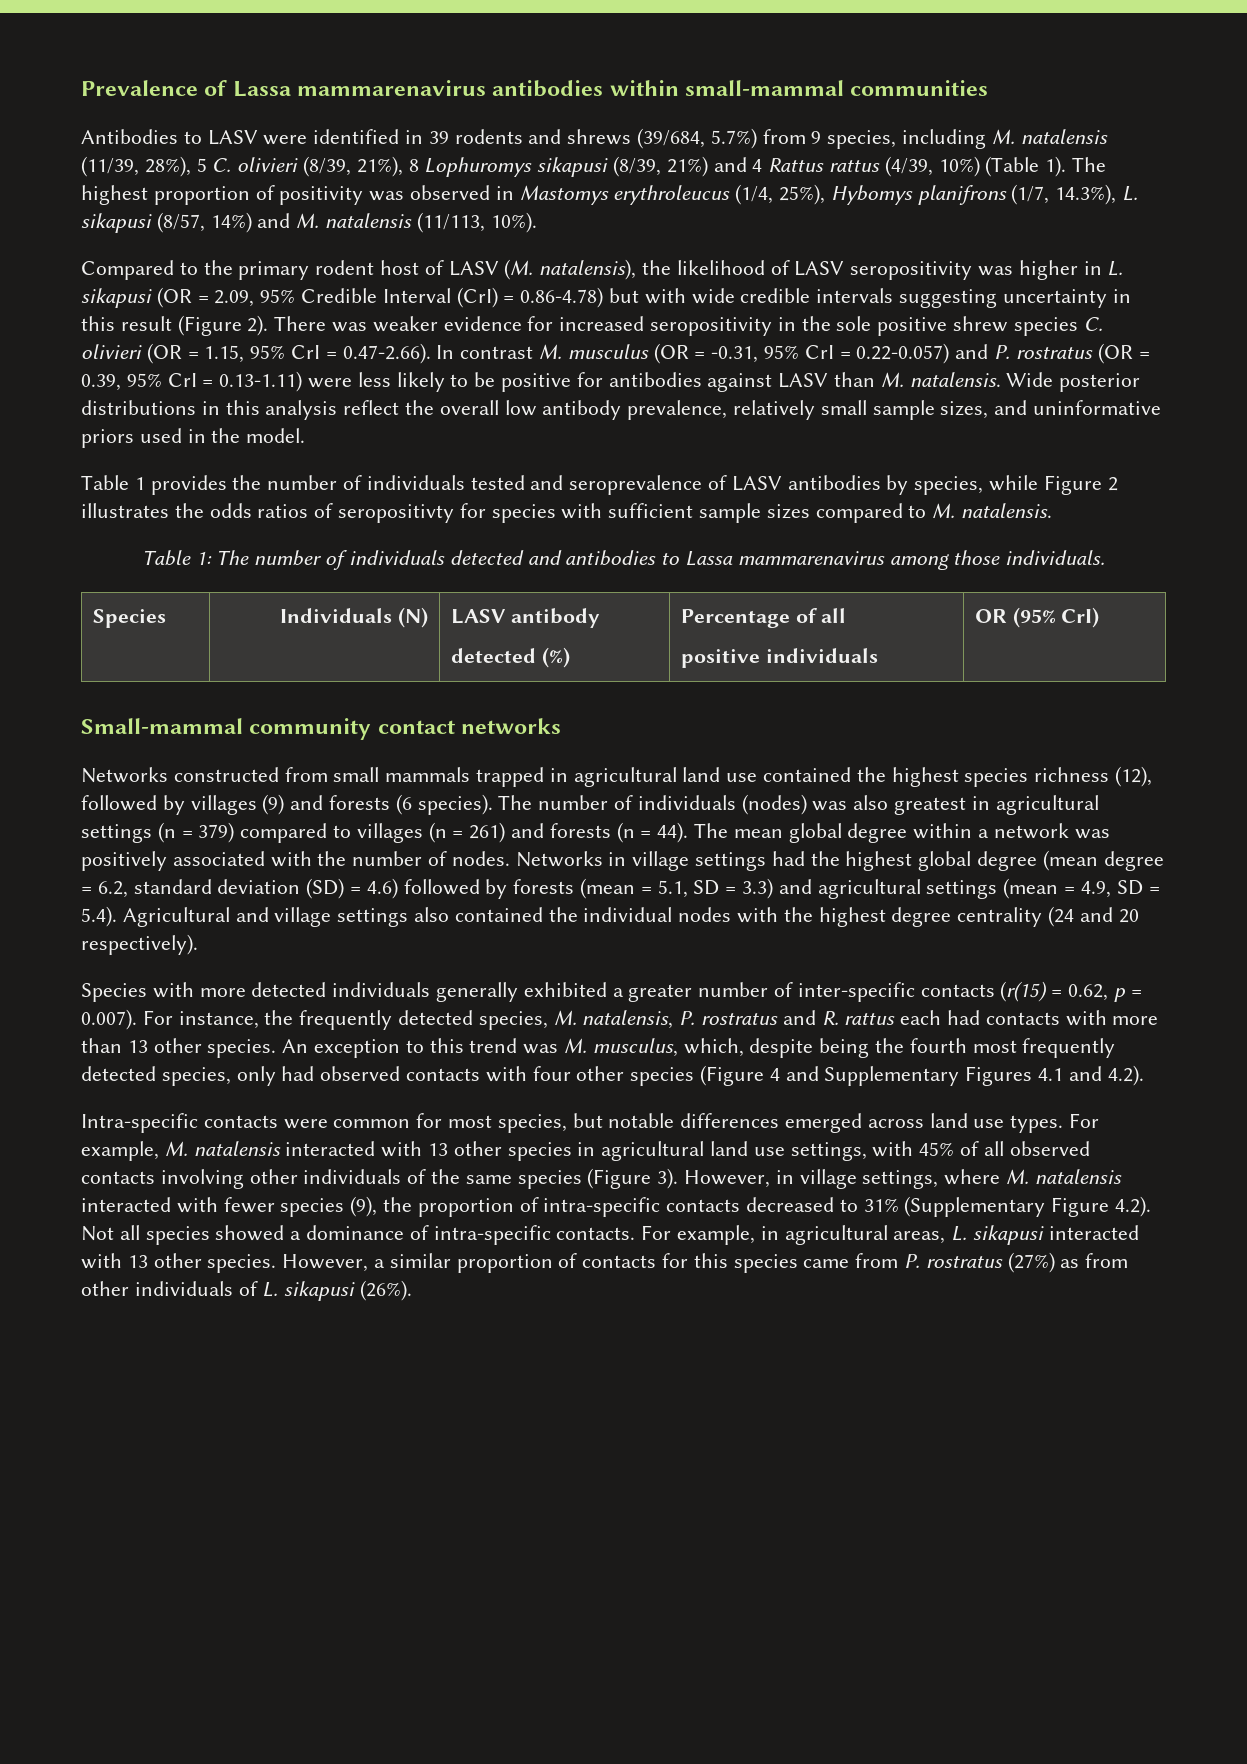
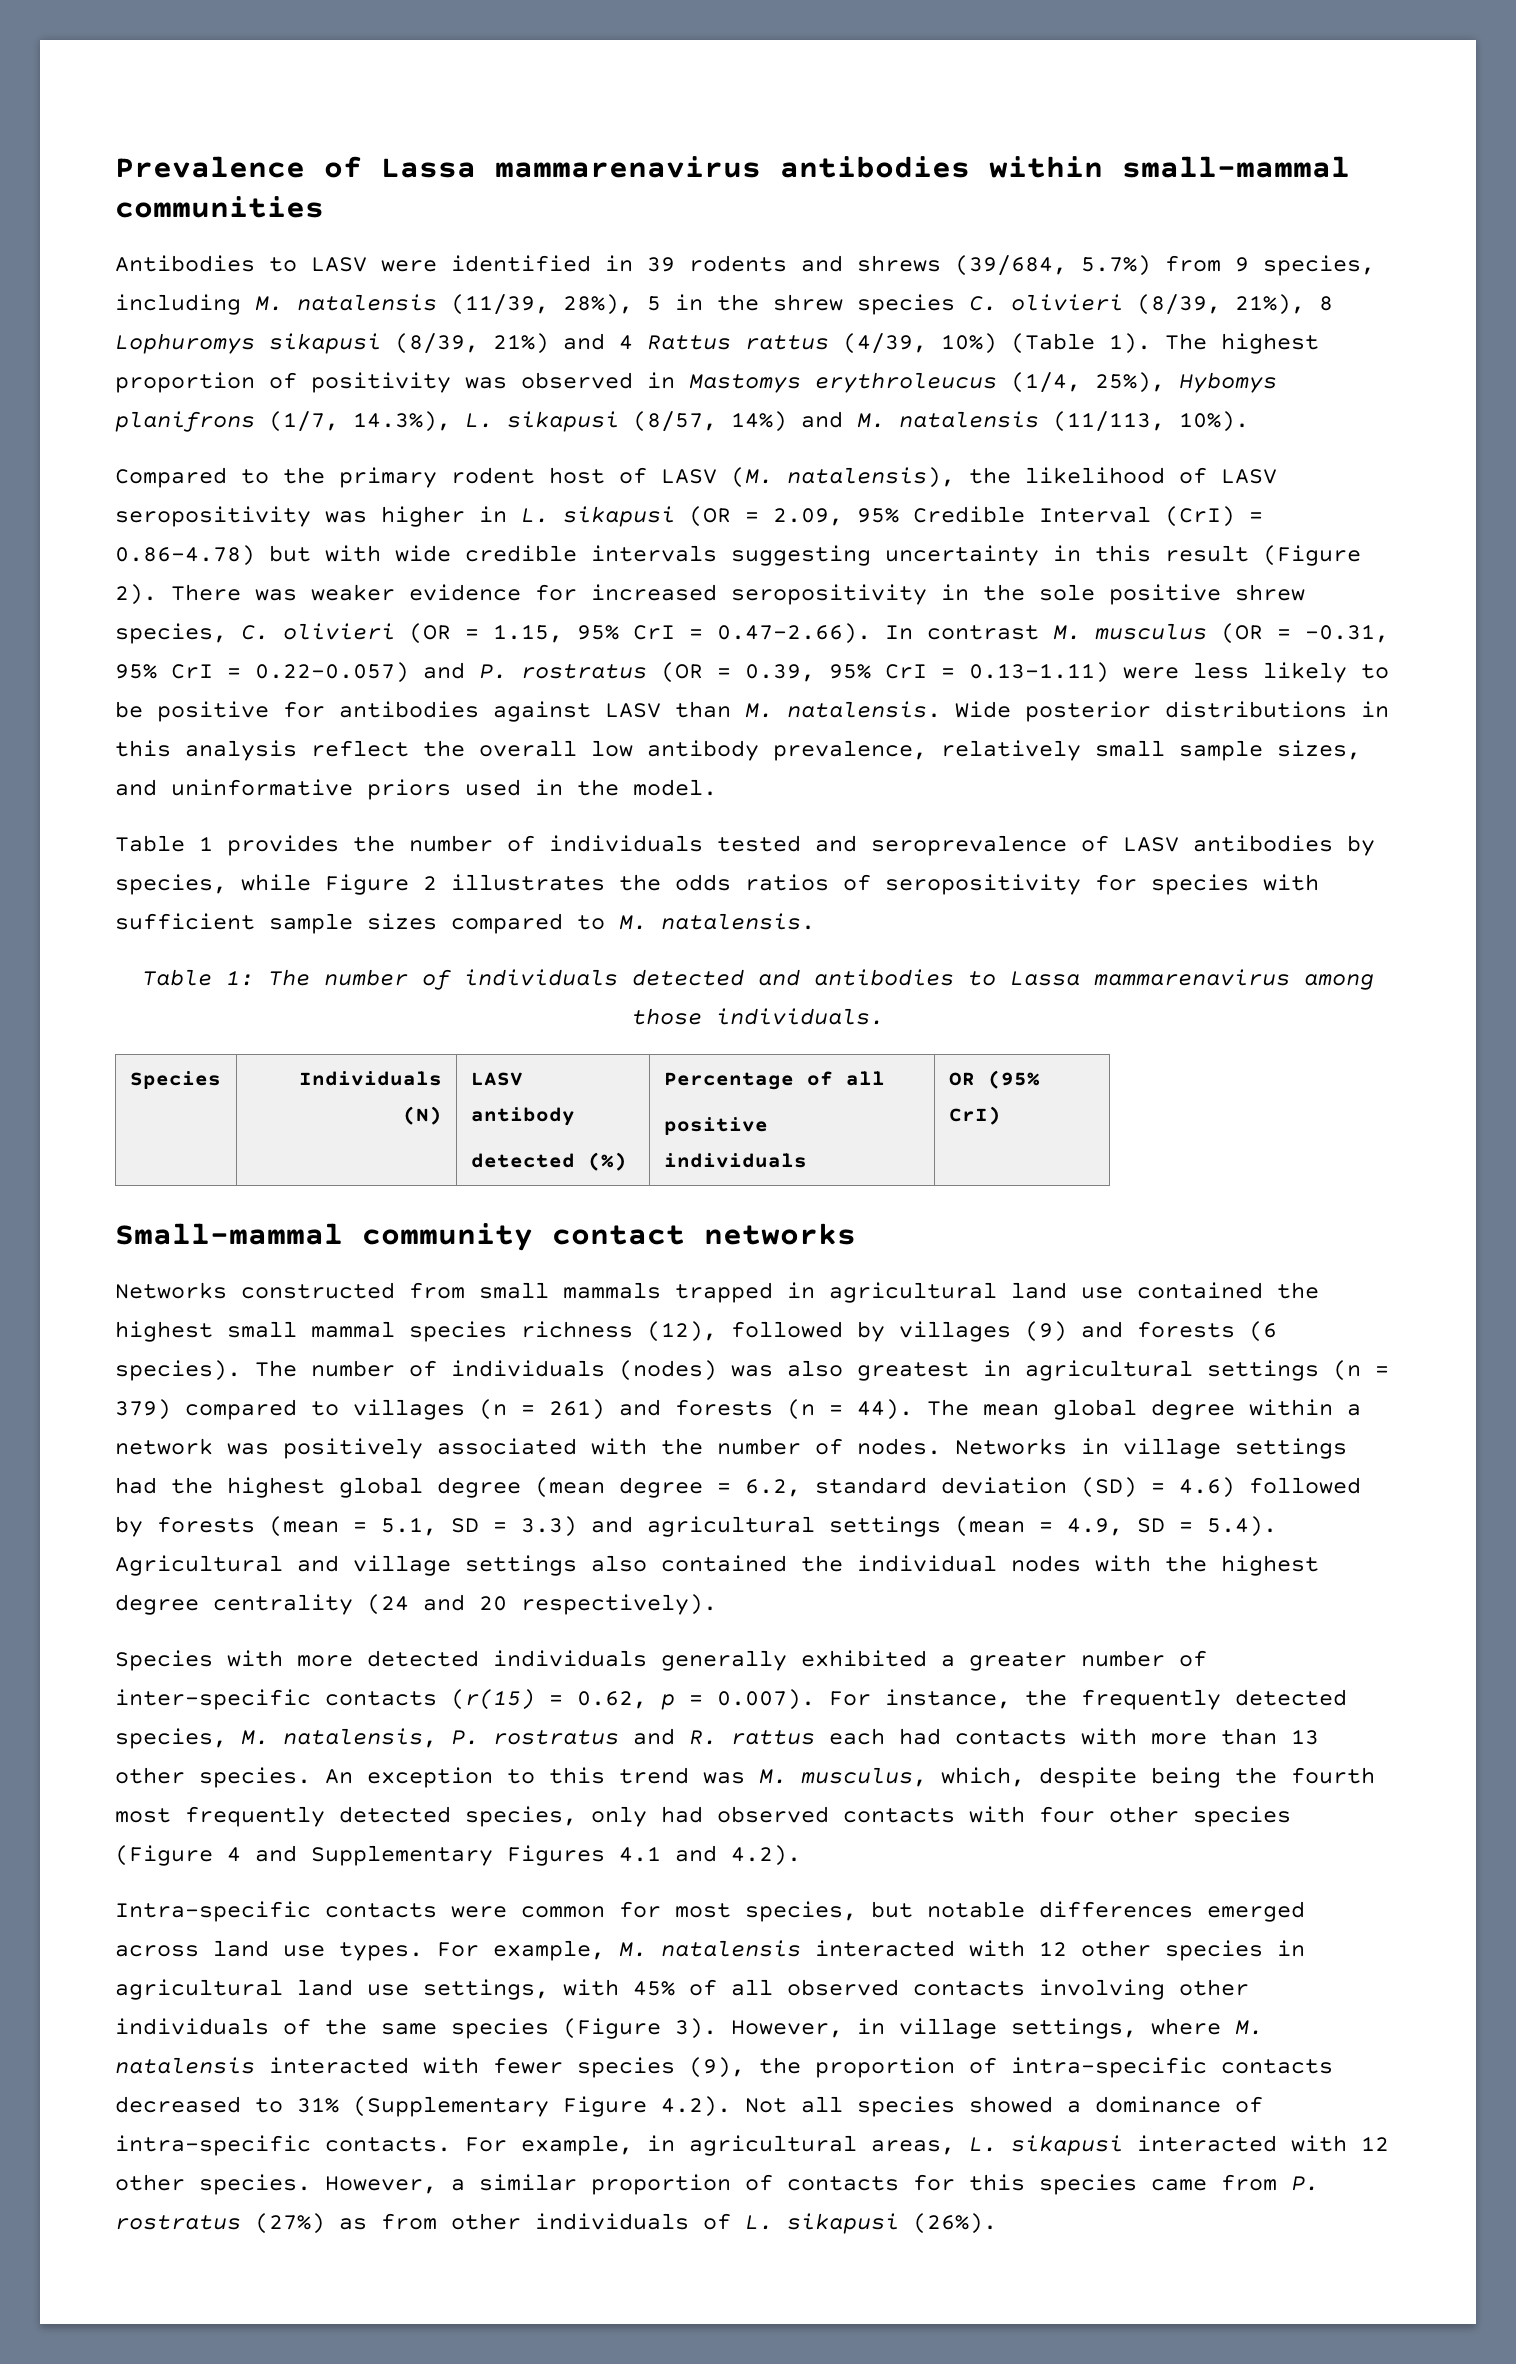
- Antibodies to LASV were identified in 39 rodents and shrews (39/684, 5.7%) from 9 species, including M. natalensis (11/39, 28%), 5 C. olivieri (8/39, 21%), 8 Lophuromys sikapusi (8/39, 21%) and 4 Rattus rattus (4/39, 10%) (Table 1).
+ Antibodies to LASV were identified in 39 rodents and shrews (39/684, 5.7%) from 9 species, including M. natalensis (11/39, 28%), 5 in the shrew species C. olivieri (8/39, 21%), 8 Lophuromys sikapusi (8/39, 21%) and 4 Rattus rattus (4/39, 10%) (Table 1).
- There was weaker evidence for increased seropositivity in the sole positive shrew species C. olivieri (OR = 1.15, 95% CrI = 0.47-2.66). In contrast M. musculus (OR = -0.31, 95% CrI = 0.22-0.057) and P. rostratus (OR = 0.39, 95% CrI = 0.13-1.11) were less likely to be positive for antibodies against LASV than M. natalensis.
+ There was weaker evidence for increased seropositivity in the sole positive shrew species, C. olivieri (OR = 1.15, 95% CrI = 0.47-2.66). In contrast M. musculus (OR = -0.31, 95% CrI = 0.22-0.057) and P. rostratus (OR = 0.39, 95% CrI = 0.13-1.11) were less likely to be positive for antibodies against LASV than M. natalensis.
- Table 1 provides the number of individuals tested and seroprevalence of LASV antibodies by species, while Figure 2 illustrates the odds ratios of seropositivty for species with sufficient sample sizes compared to M. natalensis.
+ Table 1 provides the number of individuals tested and seroprevalence of LASV antibodies by species, while Figure 2 illustrates the odds ratios of seropositivity for species with sufficient sample sizes compared to M. natalensis.
- Networks constructed from small mammals trapped in agricultural land use contained the highest species richness (12), followed by villages (9) and forests (6 species).
+ Networks constructed from small mammals trapped in agricultural land use contained the highest small mammal species richness (12), followed by villages (9) and forests (6 species).
- For example, M. natalensis interacted with 13 other species in agricultural land use settings, with 45% of all observed contacts involving other individuals of the same species (Figure 3).
+ For example, M. natalensis interacted with 12 other species in agricultural land use settings, with 45% of all observed contacts involving other individuals of the same species (Figure 3).
- For example, in agricultural areas, L. sikapusi interacted with 13 other species.
+ For example, in agricultural areas, L. sikapusi interacted with 12 other species.

